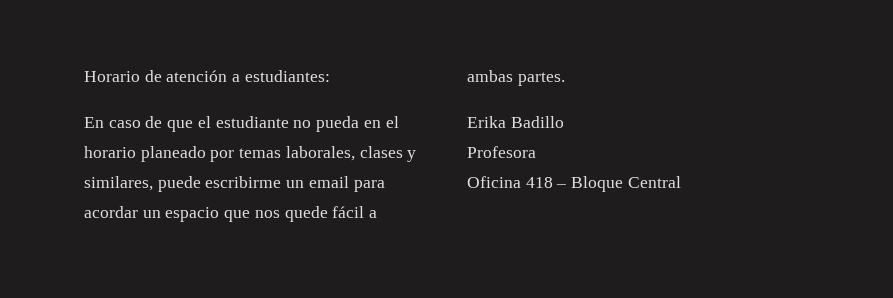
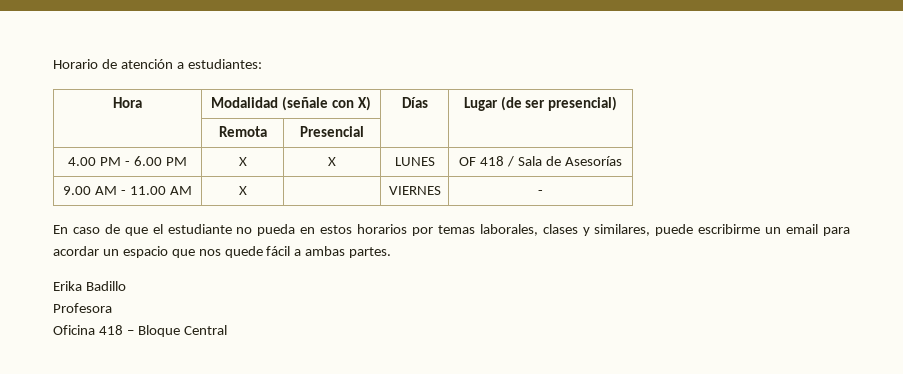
+ Hora | Modalidad (señale con X) | Días | Lugar (de ser presencial)
+ | Remota | Presencial | |
+ 4.00 PM - 6.00 PM | X | X | LUNES | OF 418 / Sala de Asesorías
+ 9.00 AM - 11.00 AM | X | | VIERNES | -
- En caso de que el estudiante no pueda en el horario planeado por temas laborales, clases y similares, puede escribirme un email para acordar un espacio que nos quede fácil a ambas partes.
+ En caso de que el estudiante no pueda en estos horarios por temas laborales, clases y similares, puede escribirme un email para acordar un espacio que nos quede fácil a ambas partes.

